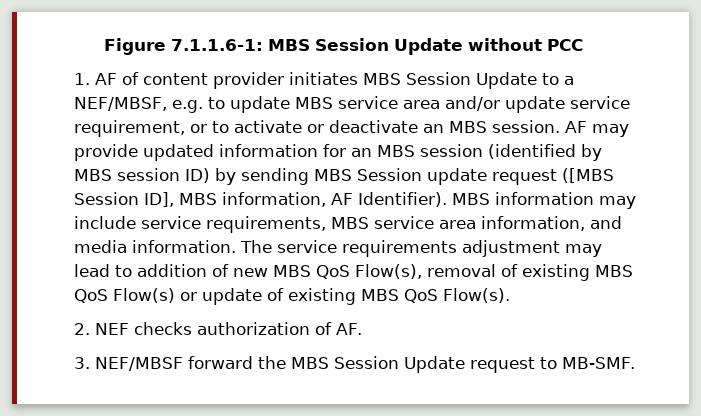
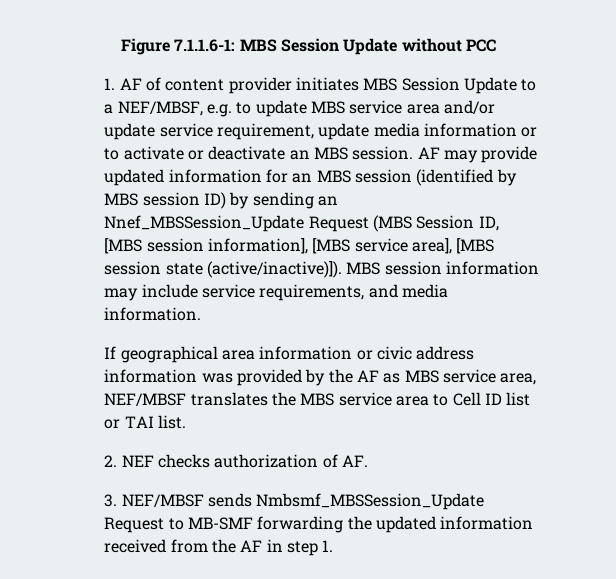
- 1. AF of content provider initiates MBS Session Update to a NEF/MBSF, e.g. to update MBS service area and/or update service requirement, or to activate or deactivate an MBS session.
+ 1. AF of content provider initiates MBS Session Update to a NEF/MBSF, e.g. to update MBS service area and/or update service requirement, update media information or to activate or deactivate an MBS session.
- AF may provide updated information for an MBS session (identified by MBS session ID) by sending MBS Session update request ([MBS Session ID], MBS information, AF Identifier). MBS information may include service requirements, MBS service area information, and media information. The service requirements adjustment may lead to addition of new MBS QoS Flow(s), removal of existing MBS QoS Flow(s) or update of existing MBS QoS Flow(s).
+ AF may provide updated information for an MBS session (identified by MBS session ID) by sending an Nnef_MBSSession_Update Request (MBS Session ID, [MBS session information], [MBS service area], [MBS session state (active/inactive)]). MBS session information may include service requirements, and media information.
+ If geographical area information or civic address information was provided by the AF as MBS service area, NEF/MBSF translates the MBS service area to Cell ID list or TAI list.
- 3. NEF/MBSF forward the MBS Session Update request to MB-SMF.
+ 3. NEF/MBSF sends Nmbsmf_MBSSession_Update Request to MB-SMF forwarding the updated information received from the AF in step 1.

